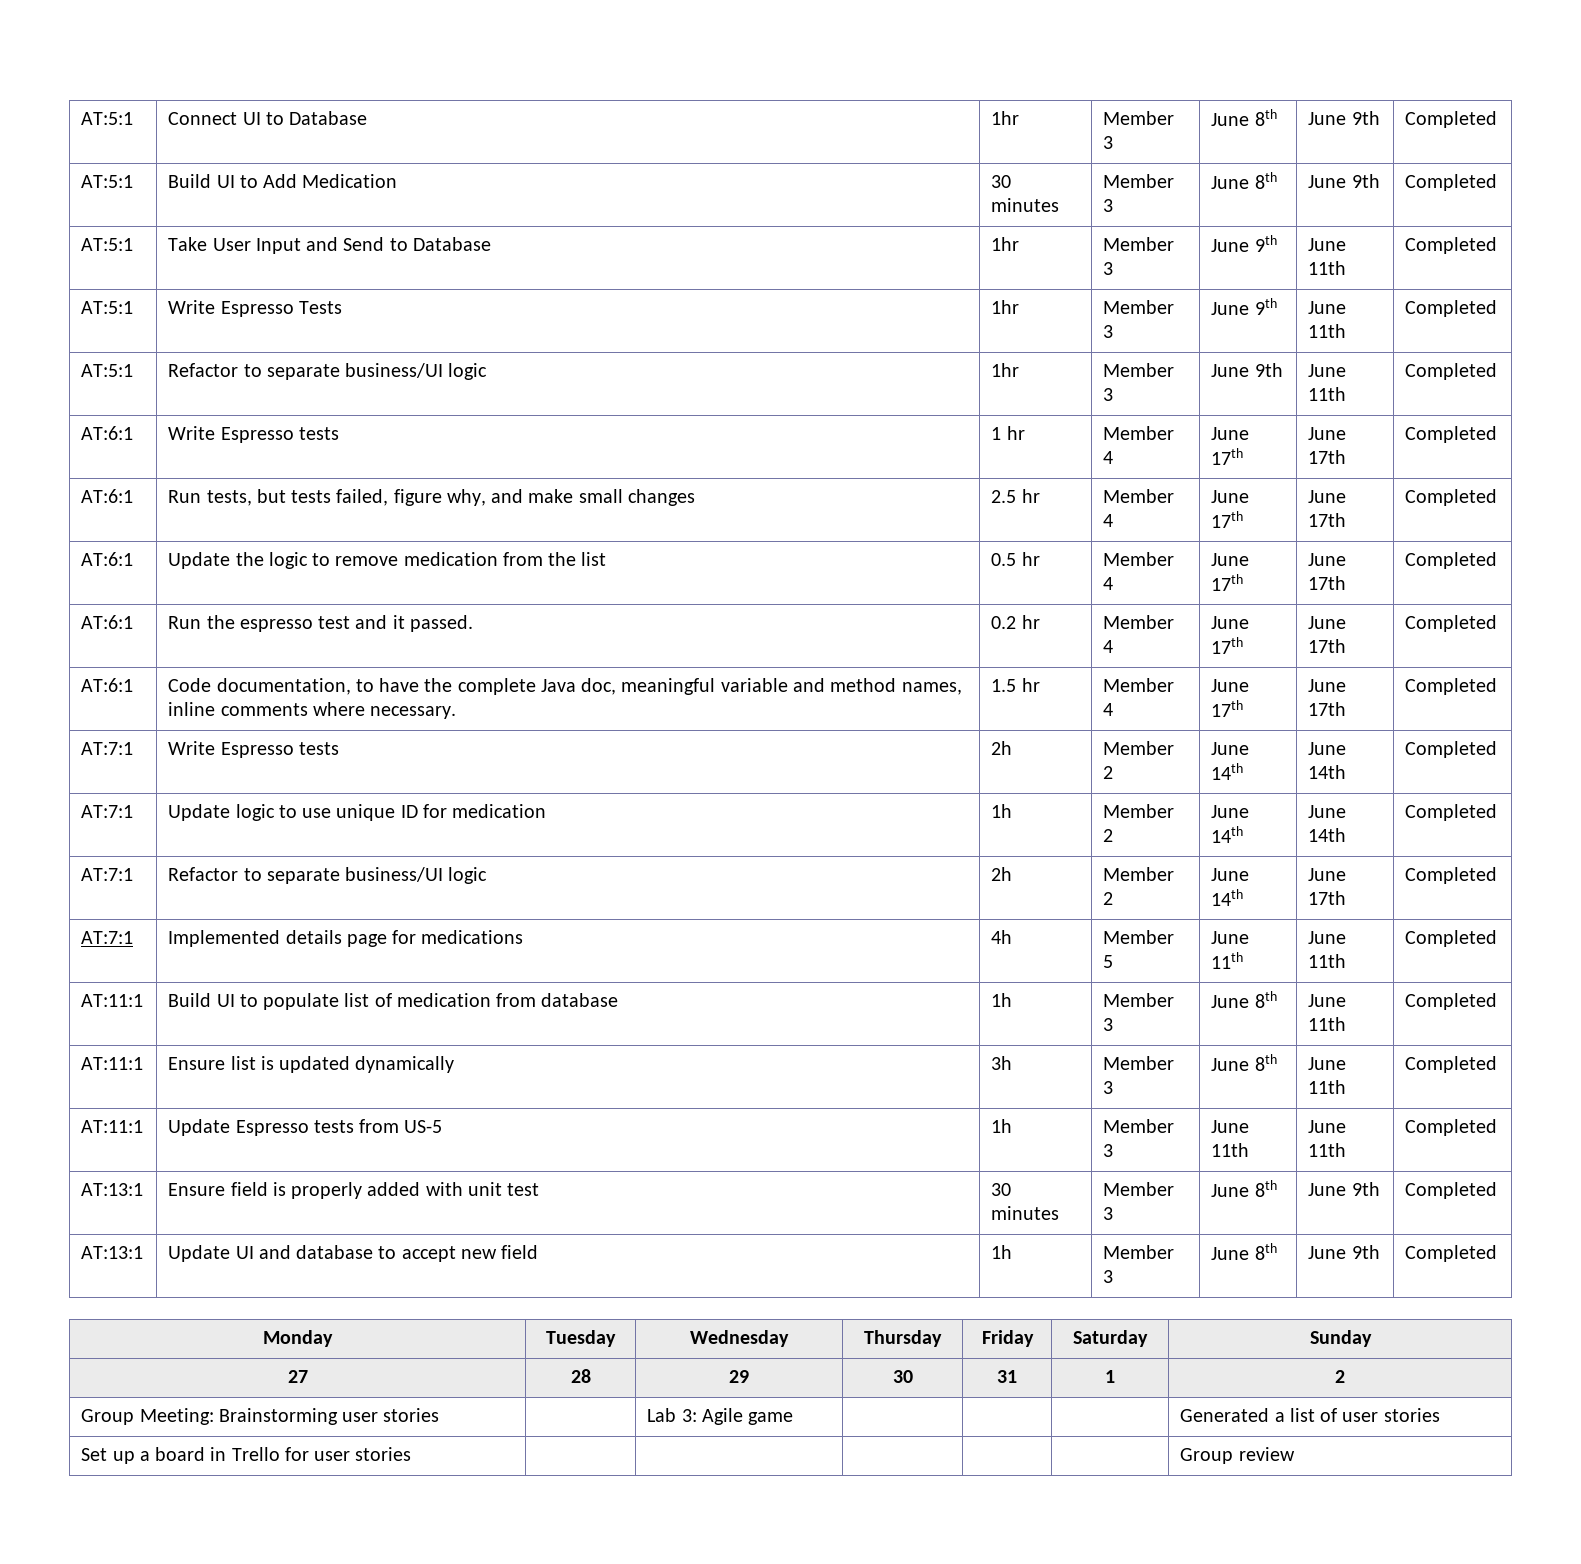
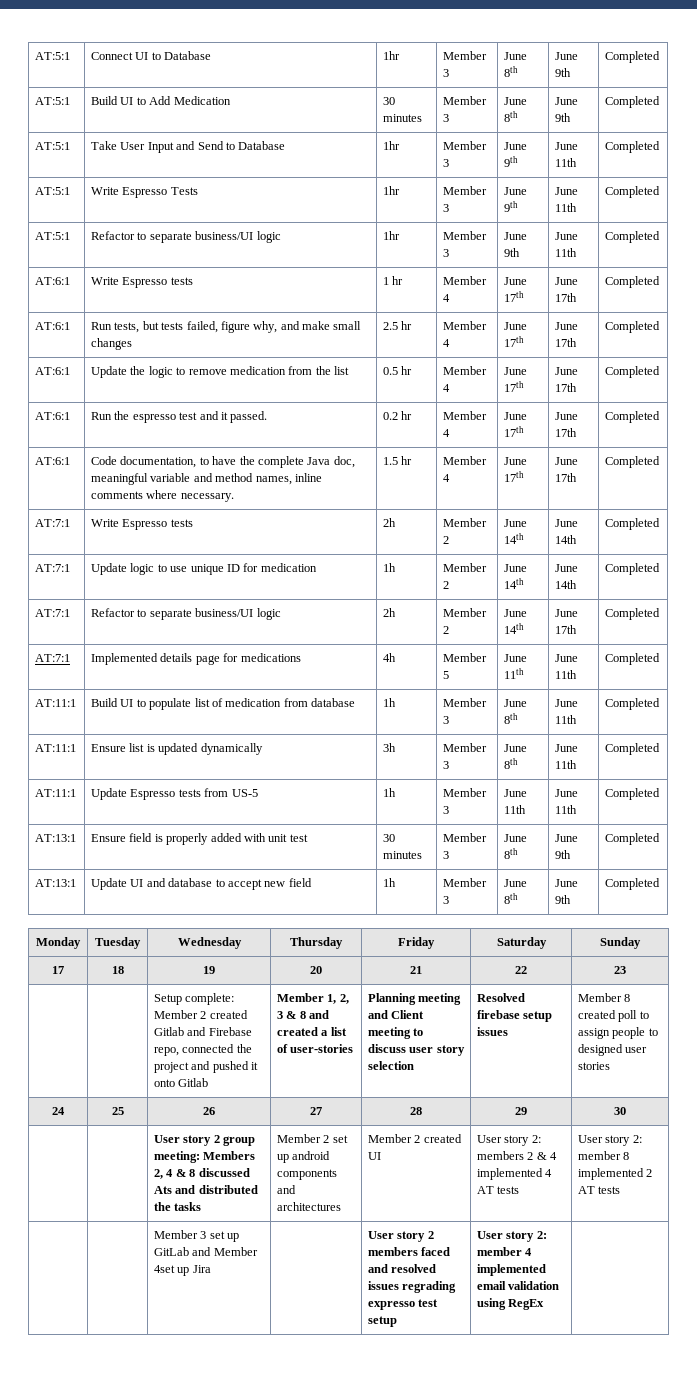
- 27 | 28 | 29 | 30 | 31 | 1 | 2
- Group Meeting: Brainstorming user stories | | Lab 3: Agile game | | | | Generated a list of user stories
- Set up a board in Trello for user stories | | | | | | Group review
+ 17 | 18 | 19 | 20 | 21 | 22 | 23
+ | | Setup complete: Member 2 created Gitlab and Firebase repo, connected the project and pushed it onto Gitlab | Member 1, 2, 3 & 8 and created a list of user-stories | Planning meeting and Client meeting to discuss user story selection | Resolved firebase setup issues | Member 8 created poll to assign people to designed user stories
+ 24 | 25 | 26 | 27 | 28 | 29 | 30
+ | | User story 2 group meeting: Members 2, 4 & 8 discussed Ats and distributed the tasks | Member 2 set up android components and architectures | Member 2 created UI | User story 2: members 2 & 4 implemented 4 AT tests | User story 2: member 8 implemented 2 AT tests
+ | | Member 3 set up GitLab and Member 4set up Jira | | User story 2 members faced and resolved issues regrading expresso test setup | User story 2: member 4 implemented email validation using RegEx |

